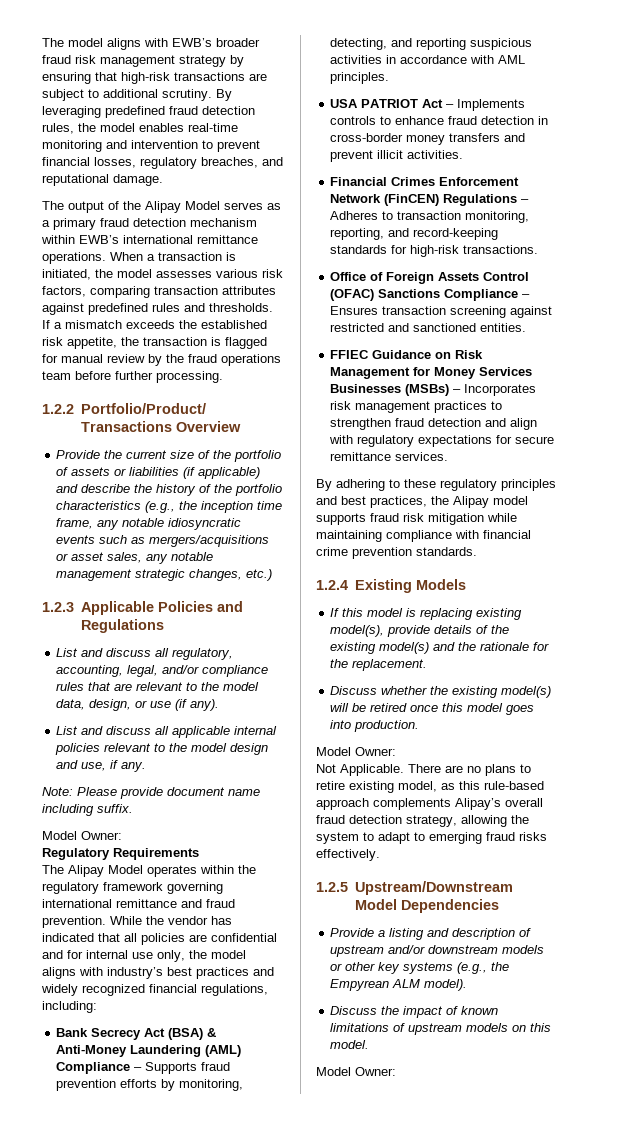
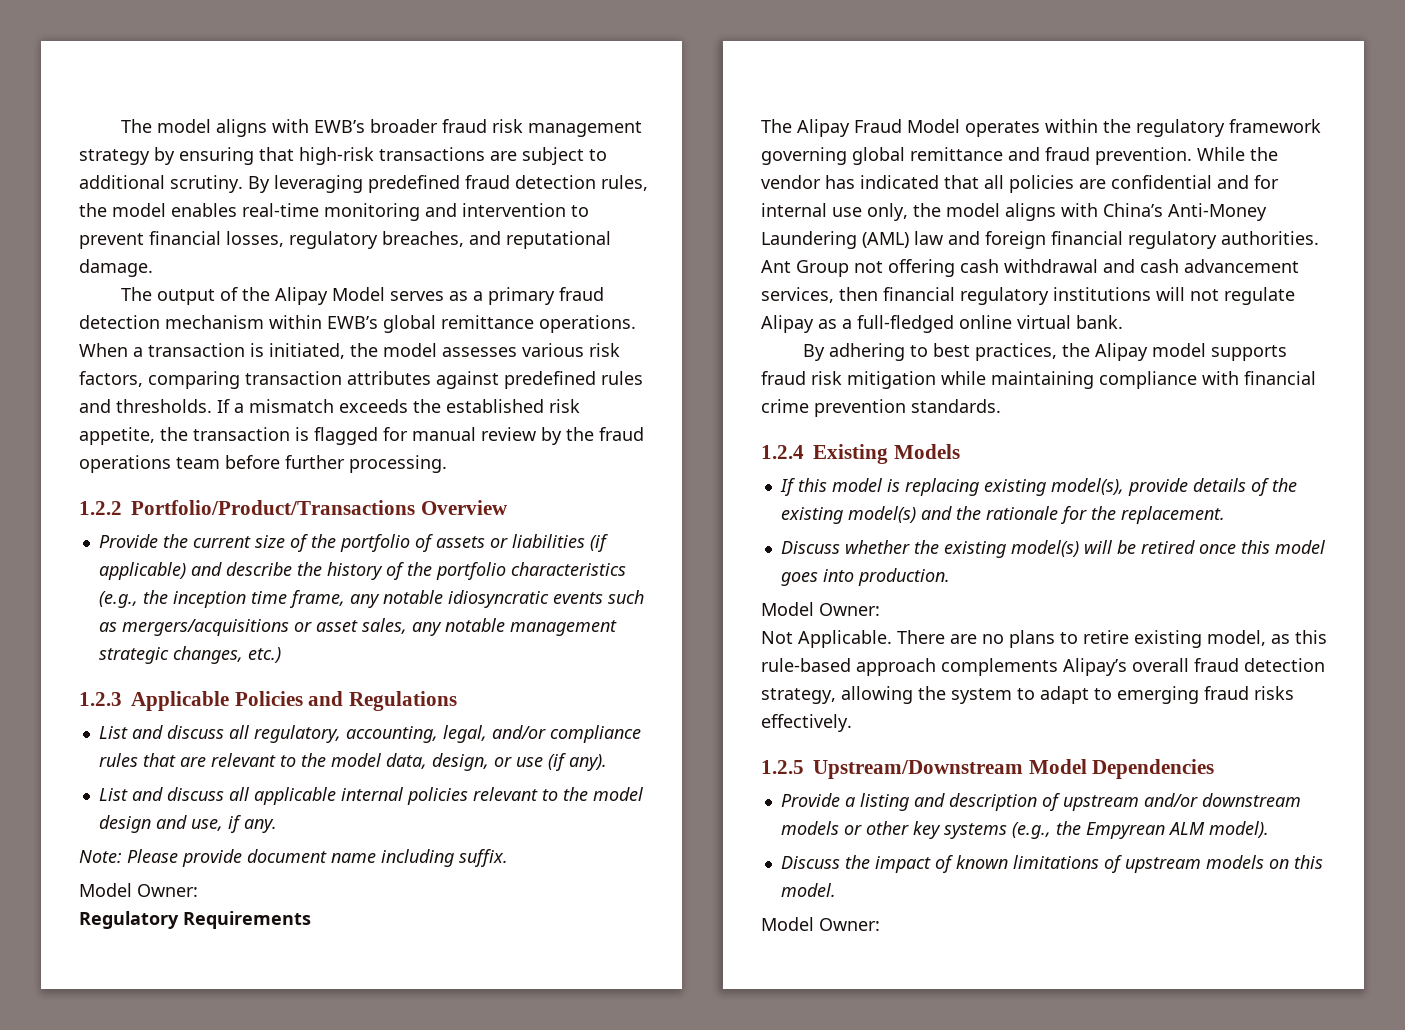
- The output of the Alipay Model serves as a primary fraud detection mechanism within EWB’s international remittance operations.
+ The output of the Alipay Model serves as a primary fraud detection mechanism within EWB’s global remittance operations.
- The Alipay Model operates within the regulatory framework governing international remittance and fraud prevention.
+ The Alipay Fraud Model operates within the regulatory framework governing global remittance and fraud prevention.
- While the vendor has indicated that all policies are confidential and for internal use only, the model aligns with industry’s best practices and widely recognized financial regulations, including:
- Bank Secrecy Act (BSA) & Anti-Money Laundering (AML) Compliance – Supports fraud prevention efforts by monitoring, detecting, and reporting suspicious activities in accordance with AML principles.
- USA PATRIOT Act – Implements controls to enhance fraud detection in cross-border money transfers and prevent illicit activities.
- Financial Crimes Enforcement Network (FinCEN) Regulations – Adheres to transaction monitoring, reporting, and record-keeping standards for high-risk transactions.
- Office of Foreign Assets Control (OFAC) Sanctions Compliance – Ensures transaction screening against restricted and sanctioned entities.
- FFIEC Guidance on Risk Management for Money Services Businesses (MSBs) – Incorporates risk management practices to strengthen fraud detection and align with regulatory expectations for secure remittance services.
+ While the vendor has indicated that all policies are confidential and for internal use only, the model aligns with China’s Anti-Money Laundering (AML) law and foreign financial regulatory authorities. Ant Group not offering cash withdrawal and cash advancement services, then financial regulatory institutions will not regulate Alipay as a full-fledged online virtual bank.
- By adhering to these regulatory principles and best practices, the Alipay model supports fraud risk mitigation while maintaining compliance with financial crime prevention standards.
+ By adhering to best practices, the Alipay model supports fraud risk mitigation while maintaining compliance with financial crime prevention standards.

